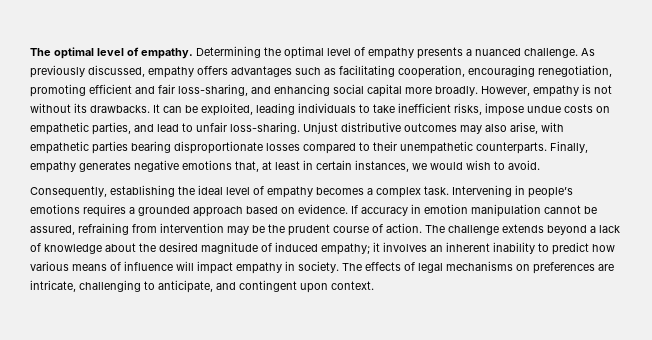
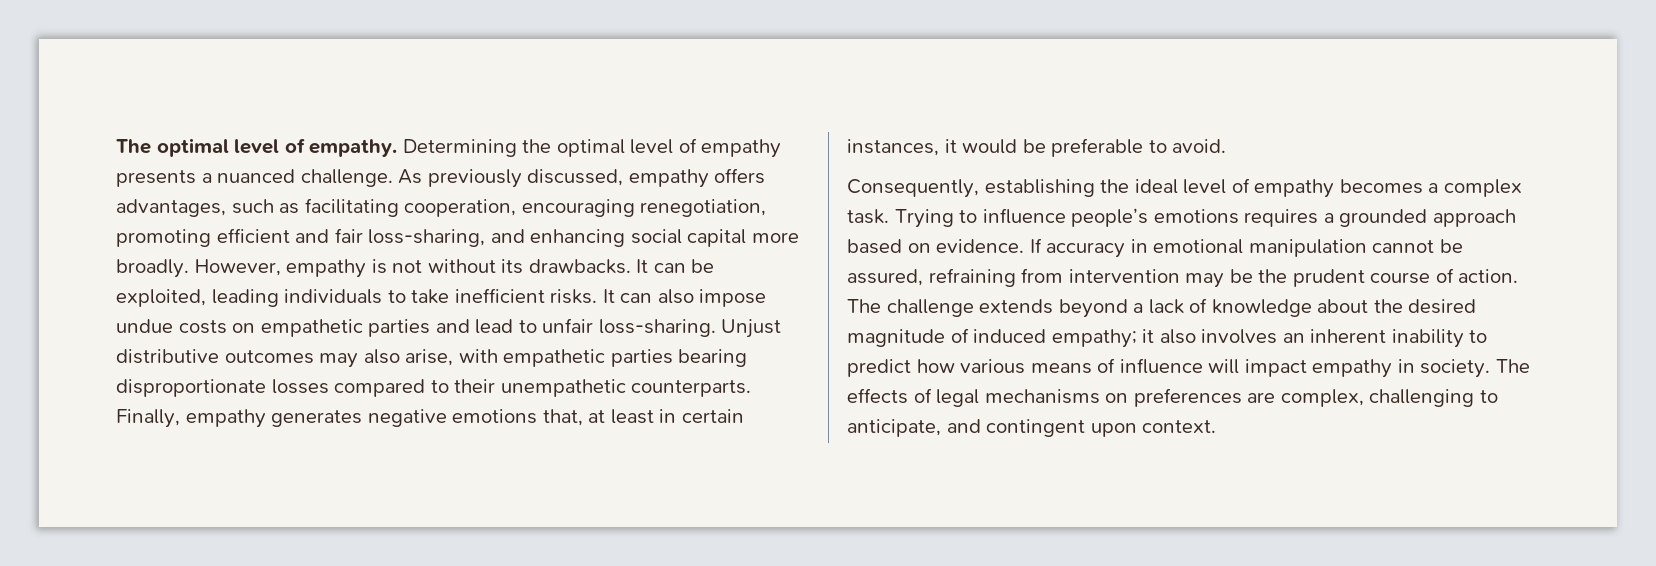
- As previously discussed, empathy offers advantages such as facilitating cooperation, encouraging renegotiation, promoting efficient and fair loss-sharing, and enhancing social capital more broadly.
+ As previously discussed, empathy offers advantages, such as facilitating cooperation, encouraging renegotiation, promoting efficient and fair loss-sharing, and enhancing social capital more broadly.
- It can be exploited, leading individuals to take inefficient risks, impose undue costs on empathetic parties, and lead to unfair loss-sharing.
+ It can be exploited, leading individuals to take inefficient risks. It can also impose undue costs on empathetic parties and lead to unfair loss-sharing.
- Finally, empathy generates negative emotions that, at least in certain instances, we would wish to avoid.
+ Finally, empathy generates negative emotions that, at least in certain instances, it would be preferable to avoid.
- Intervening in people’s emotions requires a grounded approach based on evidence.
+ Trying to influence people’s emotions requires a grounded approach based on evidence.
- If accuracy in emotion manipulation cannot be assured, refraining from intervention may be the prudent course of action.
+ If accuracy in emotional manipulation cannot be assured, refraining from intervention may be the prudent course of action.
- The challenge extends beyond a lack of knowledge about the desired magnitude of induced empathy; it involves an inherent inability to predict how various means of influence will impact empathy in society.
+ The challenge extends beyond a lack of knowledge about the desired magnitude of induced empathy; it also involves an inherent inability to predict how various means of influence will impact empathy in society.
- The effects of legal mechanisms on preferences are intricate, challenging to anticipate, and contingent upon context.
+ The effects of legal mechanisms on preferences are complex, challenging to anticipate, and contingent upon context.

